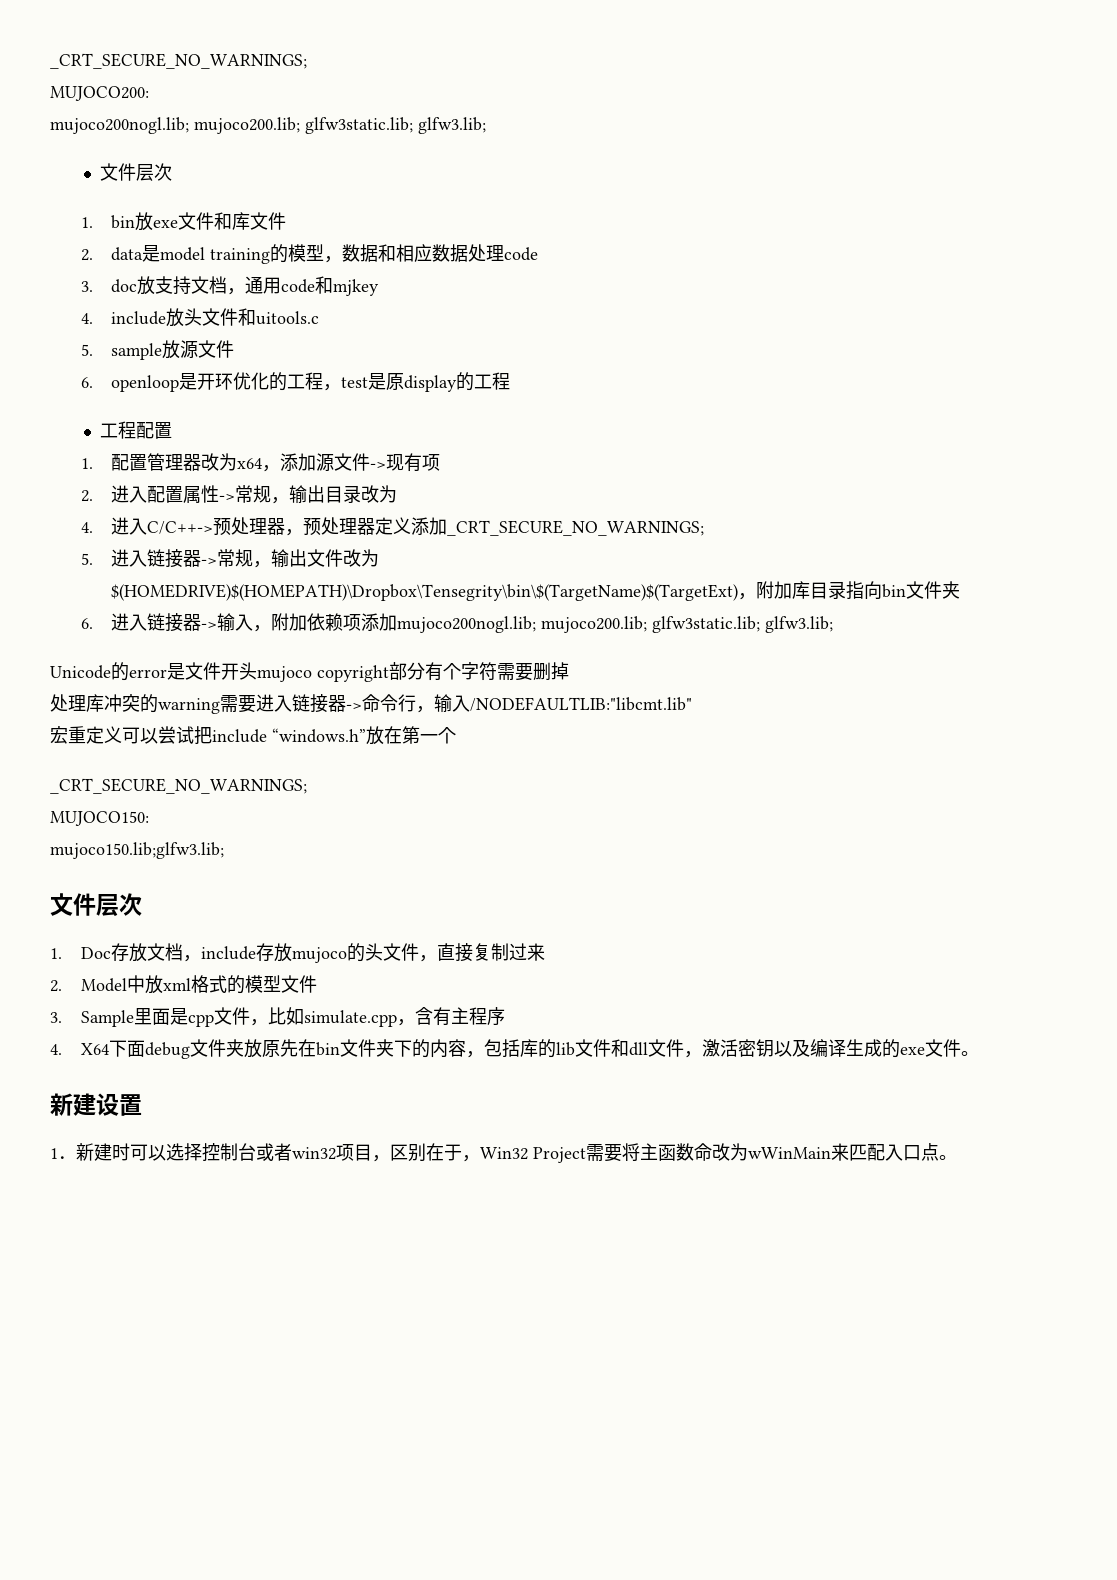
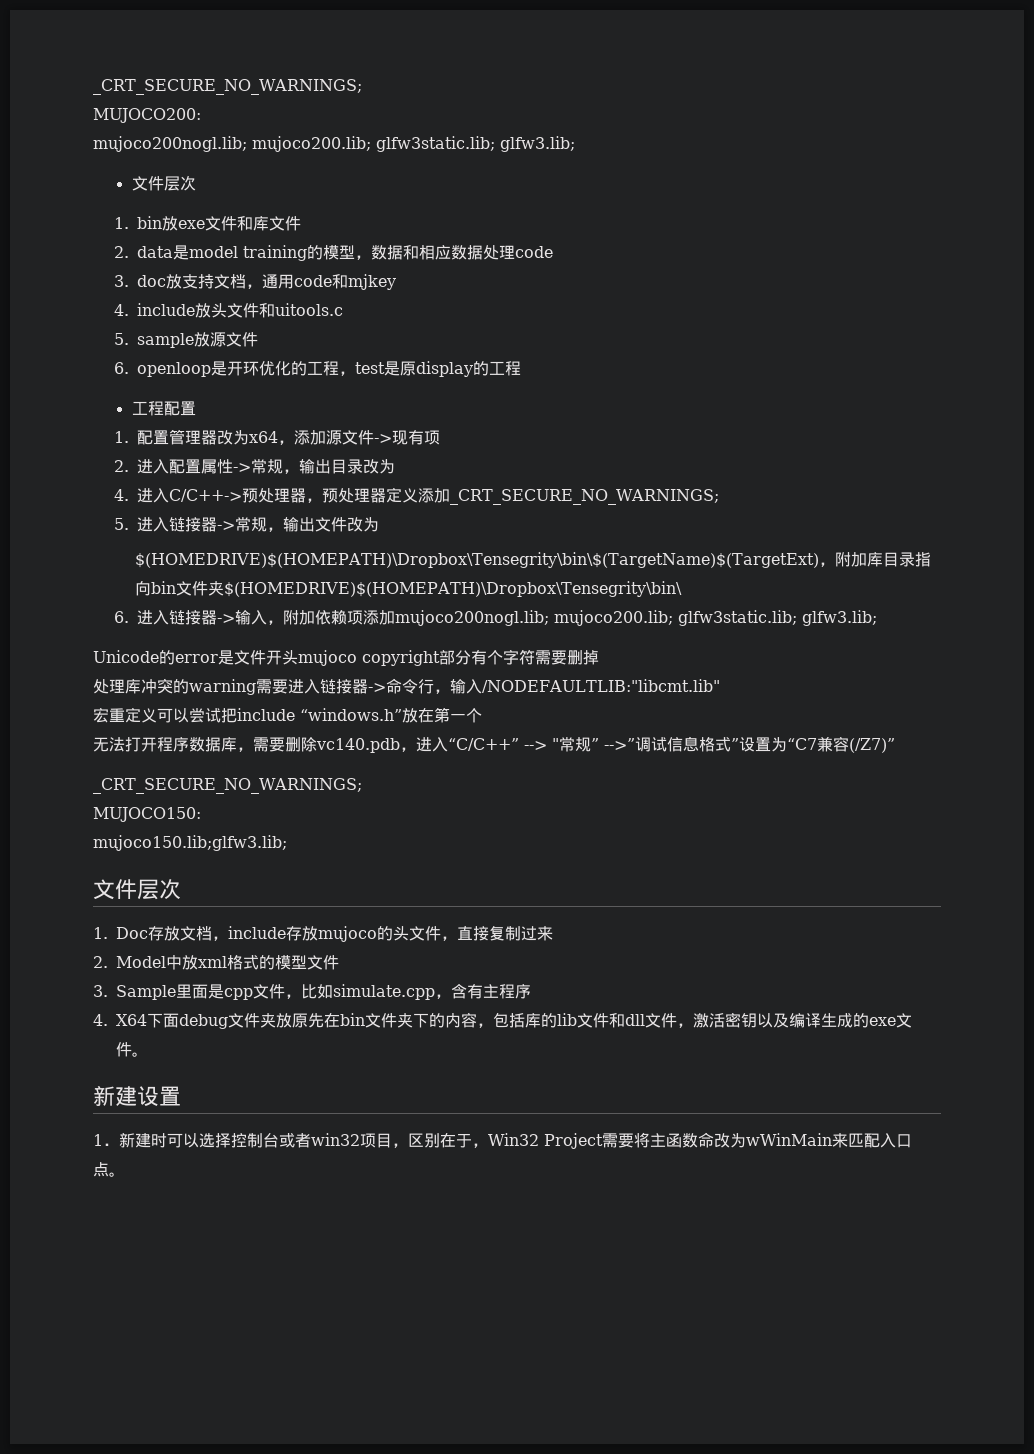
- $(HOMEDRIVE)$(HOMEPATH)\Dropbox\Tensegrity\bin\$(TargetName)$(TargetExt)，附加库目录指向bin文件夹
+ $(HOMEDRIVE)$(HOMEPATH)\Dropbox\Tensegrity\bin\$(TargetName)$(TargetExt)，附加库目录指向bin文件夹$(HOMEDRIVE)$(HOMEPATH)\Dropbox\Tensegrity\bin\
+ 无法打开程序数据库，需要删除vc140.pdb，进入“C/C++” --> "常规” -->”调试信息格式”设置为“C7兼容(/Z7)”

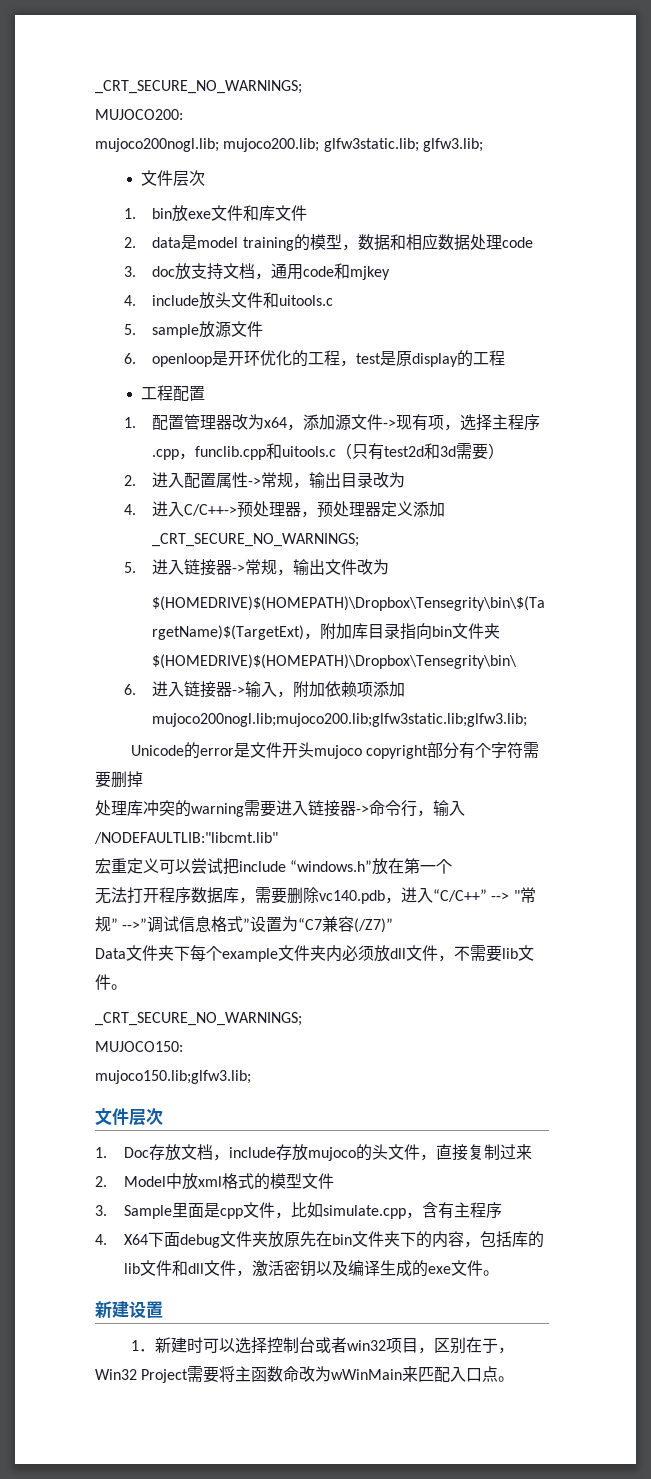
- 1.配置管理器改为x64，添加源文件->现有项
+ 1.配置管理器改为x64，添加源文件->现有项，选择主程序.cpp，funclib.cpp和uitools.c（只有test2d和3d需要）
- 6.进入链接器->输入，附加依赖项添加mujoco200nogl.lib; mujoco200.lib; glfw3static.lib; glfw3.lib;
+ 6.进入链接器->输入，附加依赖项添加mujoco200nogl.lib;mujoco200.lib;glfw3static.lib;glfw3.lib;
+ Data文件夹下每个example文件夹内必须放dll文件，不需要lib文件。

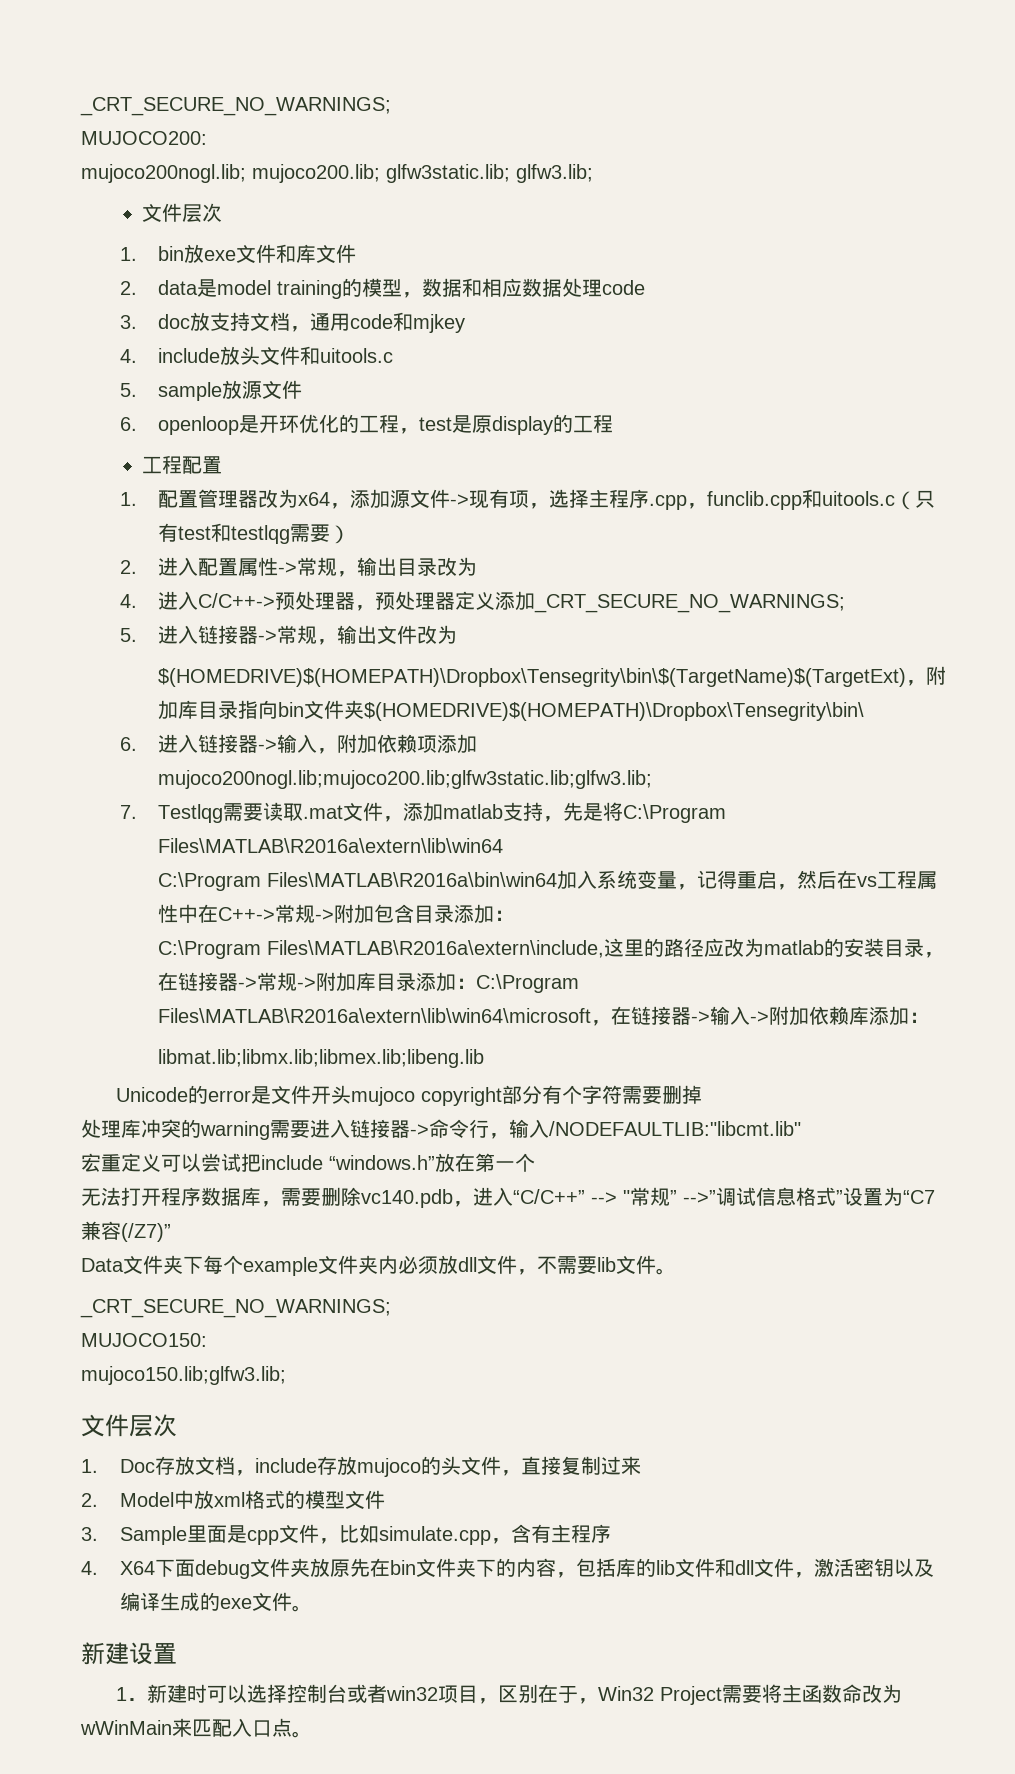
- 1.配置管理器改为x64，添加源文件->现有项，选择主程序.cpp，funclib.cpp和uitools.c（只有test2d和3d需要）
+ 1.配置管理器改为x64，添加源文件->现有项，选择主程序.cpp，funclib.cpp和uitools.c（只有test和testlqg需要）
+ 7. Testlqg需要读取.mat文件，添加matlab支持，先是将C:\Program Files\MATLAB\R2016a\extern\lib\win64
+ C:\Program Files\MATLAB\R2016a\bin\win64加入系统变量，记得重启，然后在vs工程属性中在C++->常规->附加包含目录添加：
+ C:\Program Files\MATLAB\R2016a\extern\include,这里的路径应改为matlab的安装目录，在链接器->常规->附加库目录添加：C:\Program Files\MATLAB\R2016a\extern\lib\win64\microsoft，在链接器->输入->附加依赖库添加：
+ libmat.lib;libmx.lib;libmex.lib;libeng.lib

